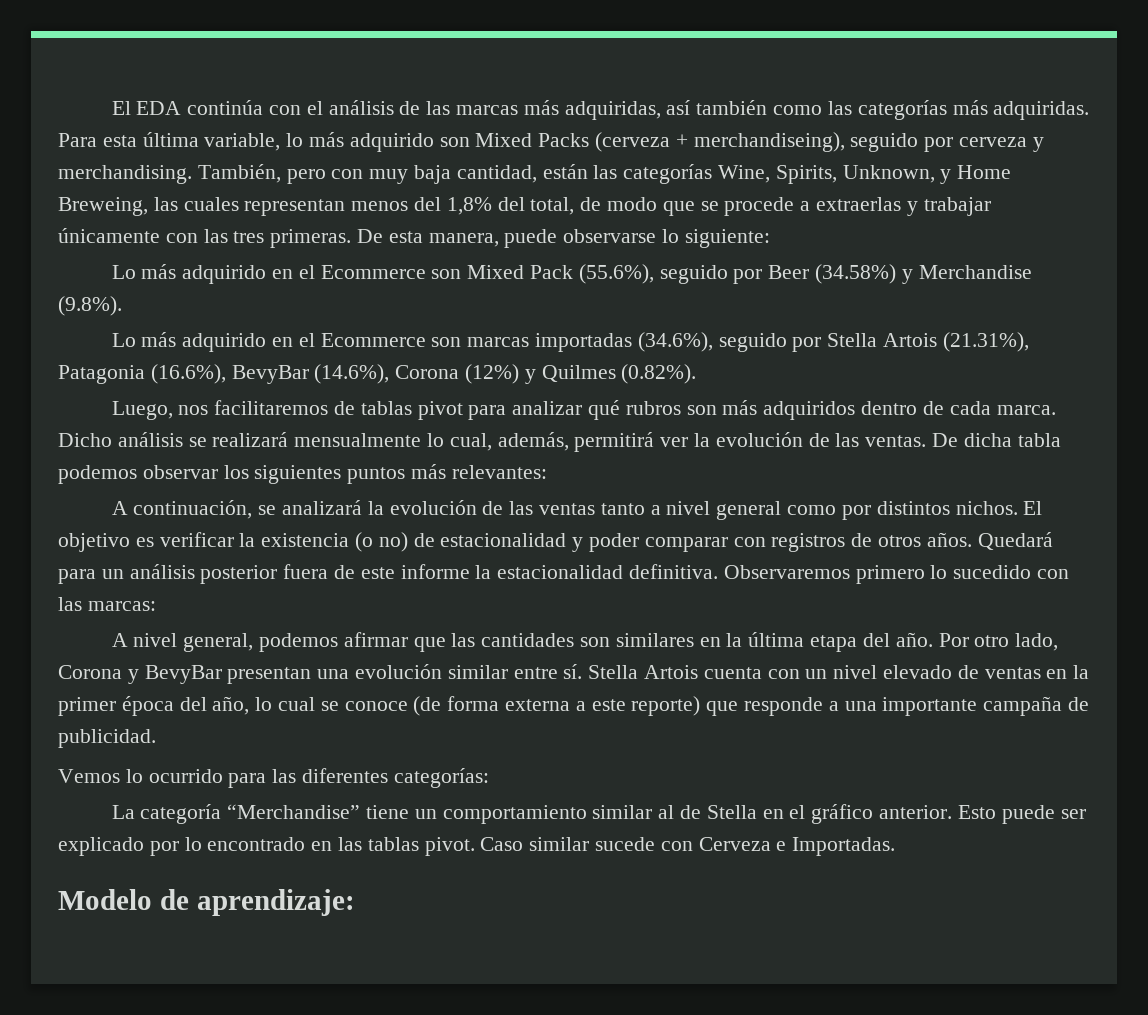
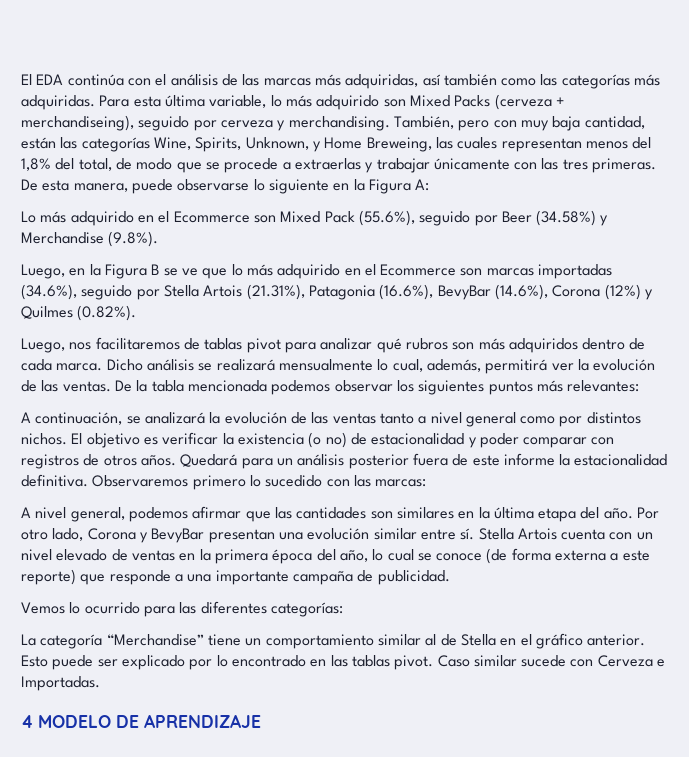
- De esta manera, puede observarse lo siguiente:
+ De esta manera, puede observarse lo siguiente en la Figura A:
- Lo más adquirido en el Ecommerce son marcas importadas (34.6%), seguido por Stella Artois (21.31%), Patagonia (16.6%), BevyBar (14.6%), Corona (12%) y Quilmes (0.82%).
+ Luego, en la Figura B se ve que lo más adquirido en el Ecommerce son marcas importadas (34.6%), seguido por Stella Artois (21.31%), Patagonia (16.6%), BevyBar (14.6%), Corona (12%) y Quilmes (0.82%).
- De dicha tabla podemos observar los siguientes puntos más relevantes:
+ De la tabla mencionada podemos observar los siguientes puntos más relevantes:
- Stella Artois cuenta con un nivel elevado de ventas en la primer época del año, lo cual se conoce (de forma externa a este reporte) que responde a una importante campaña de publicidad.
+ Stella Artois cuenta con un nivel elevado de ventas en la primera época del año, lo cual se conoce (de forma externa a este reporte) que responde a una importante campaña de publicidad.
- Modelo de aprendizaje:
+ 4 MODELO DE APRENDIZAJE

